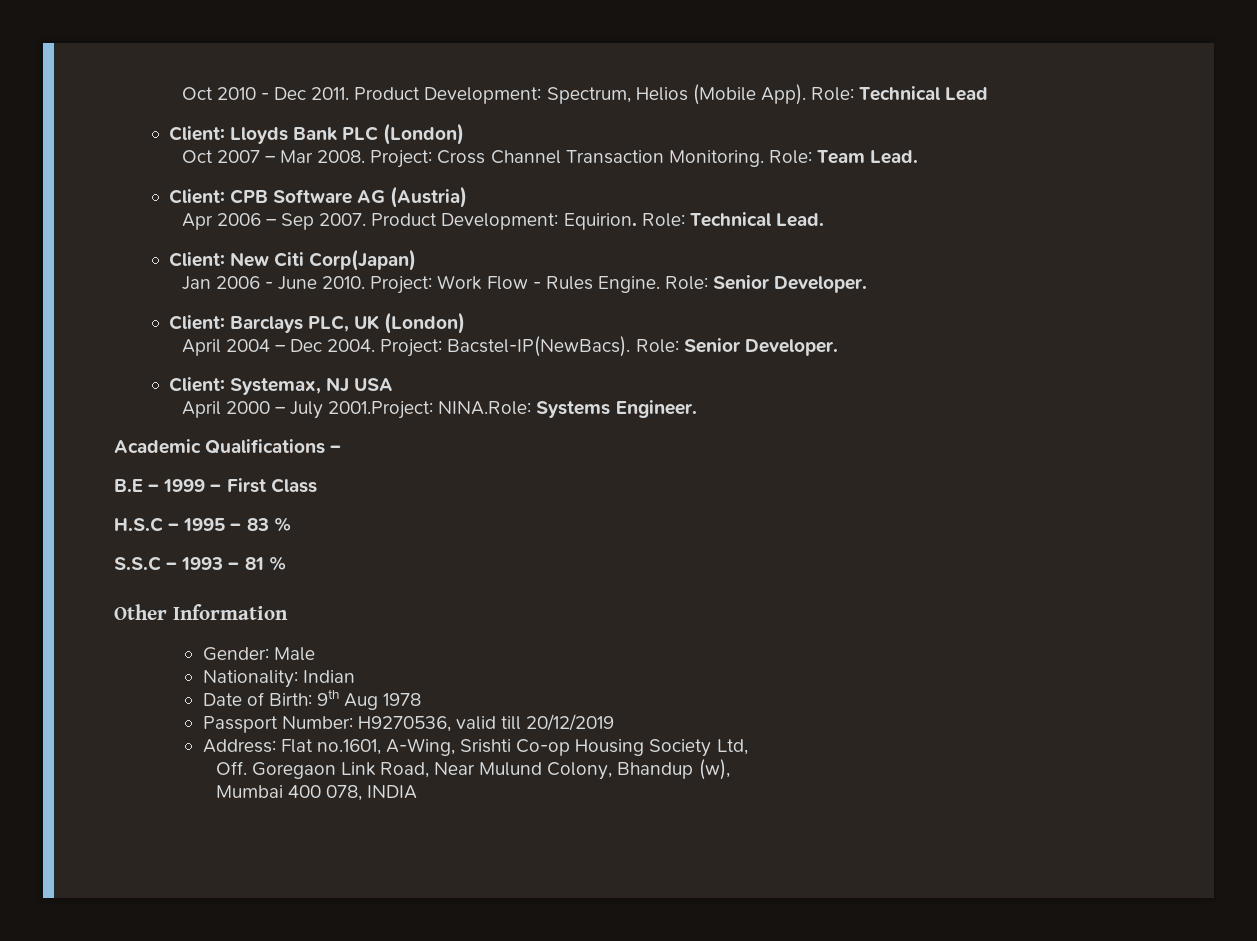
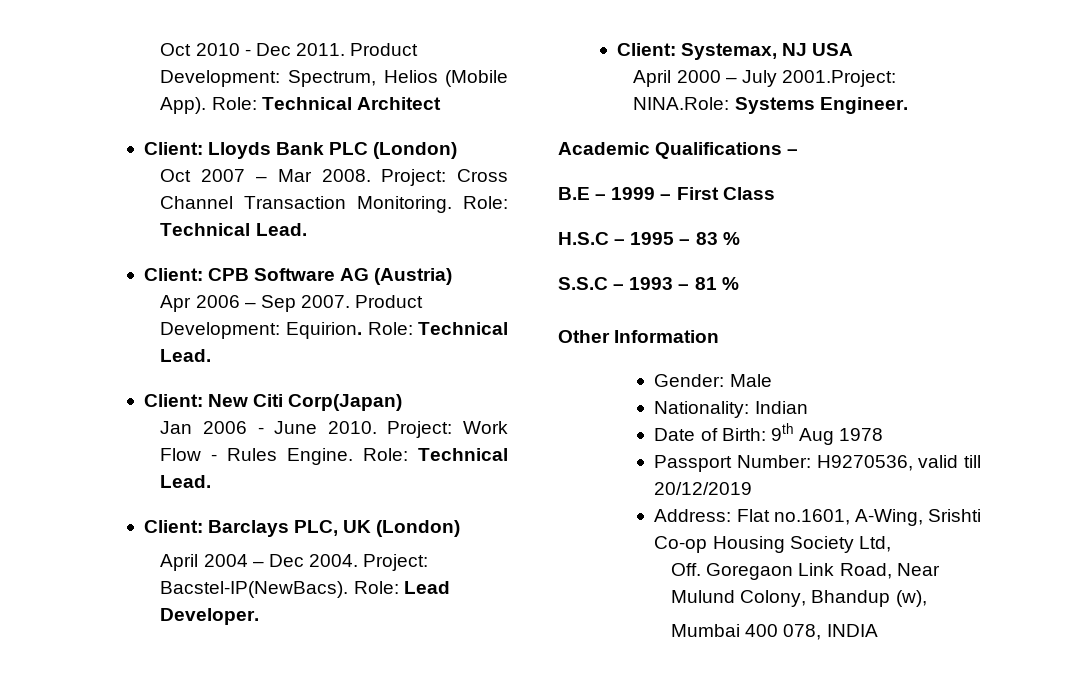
- Role: Technical Lead
+ Role: Technical Architect
- Project: Cross Channel Transaction Monitoring. Role: Team Lead.
+ Project: Cross Channel Transaction Monitoring. Role: Technical Lead.
- Project: Work Flow - Rules Engine. Role: Senior Developer.
+ Project: Work Flow - Rules Engine. Role: Technical Lead.
- Project: Bacstel-IP(NewBacs). Role: Senior Developer.
+ Project: Bacstel-IP(NewBacs). Role: Lead Developer.

